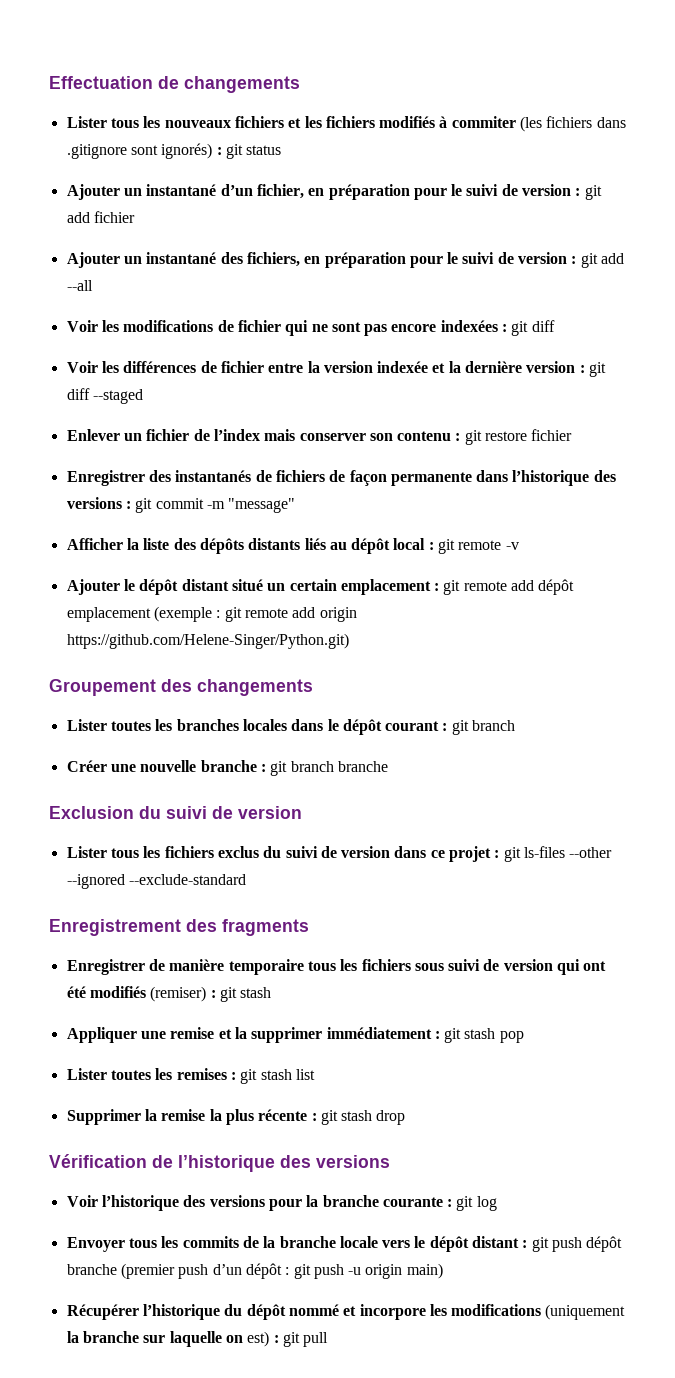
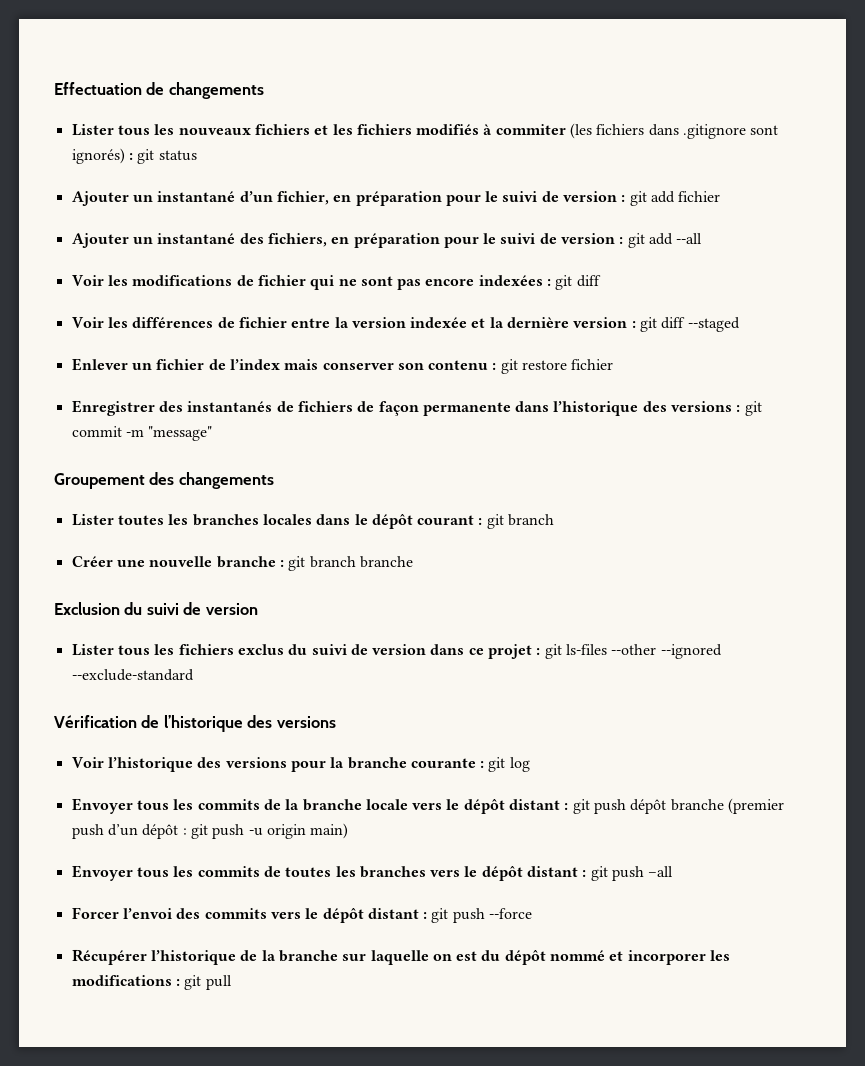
- Afficher la liste des dépôts distants liés au dépôt local : git remote -v
- Ajouter le dépôt distant situé un certain emplacement : git remote add dépôt emplacement (exemple : git remote add origin https://github.com/Helene-Singer/Python.git)
- Enregistrement des fragments
- Enregistrer de manière temporaire tous les fichiers sous suivi de version qui ont été modifiés (remiser) : git stash
- Appliquer une remise et la supprimer immédiatement : git stash pop
- Lister toutes les remises : git stash list
- Supprimer la remise la plus récente : git stash drop
- Récupérer l’historique du dépôt nommé et incorpore les modifications (uniquement la branche sur laquelle on est) : git pull
+ Envoyer tous les commits de toutes les branches vers le dépôt distant : git push –all
+ Forcer l’envoi des commits vers le dépôt distant : git push --force
+ Récupérer l’historique de la branche sur laquelle on est du dépôt nommé et incorporer les modifications : git pull

